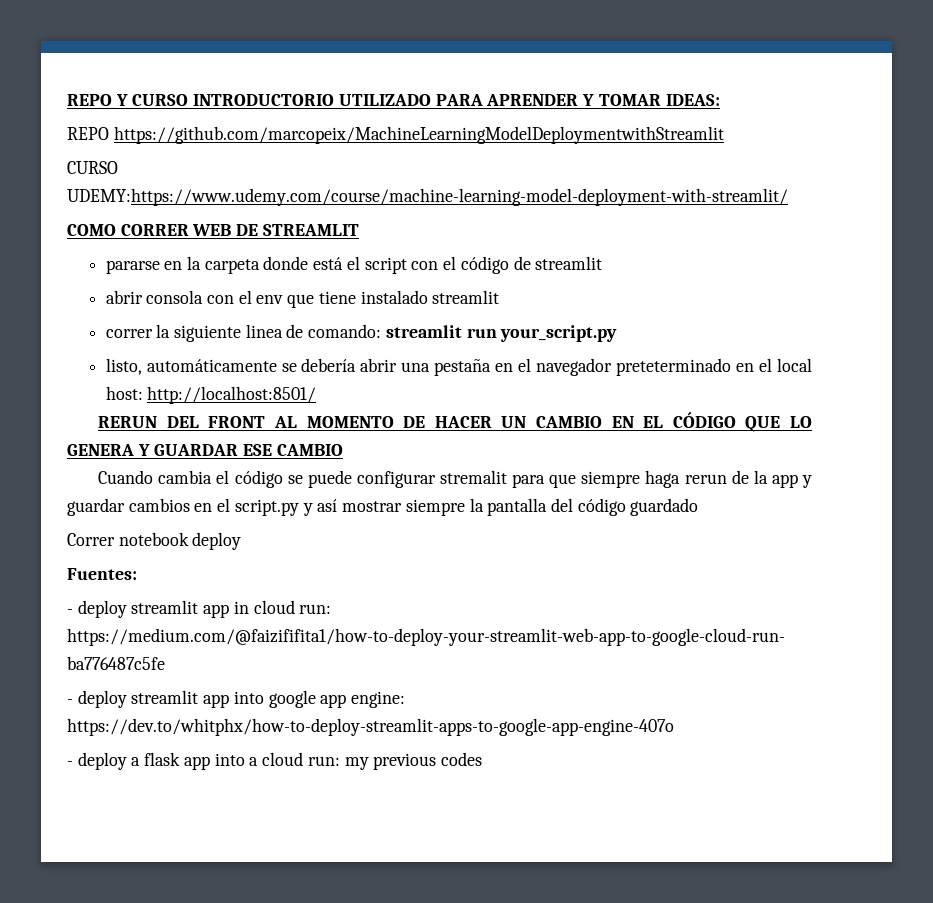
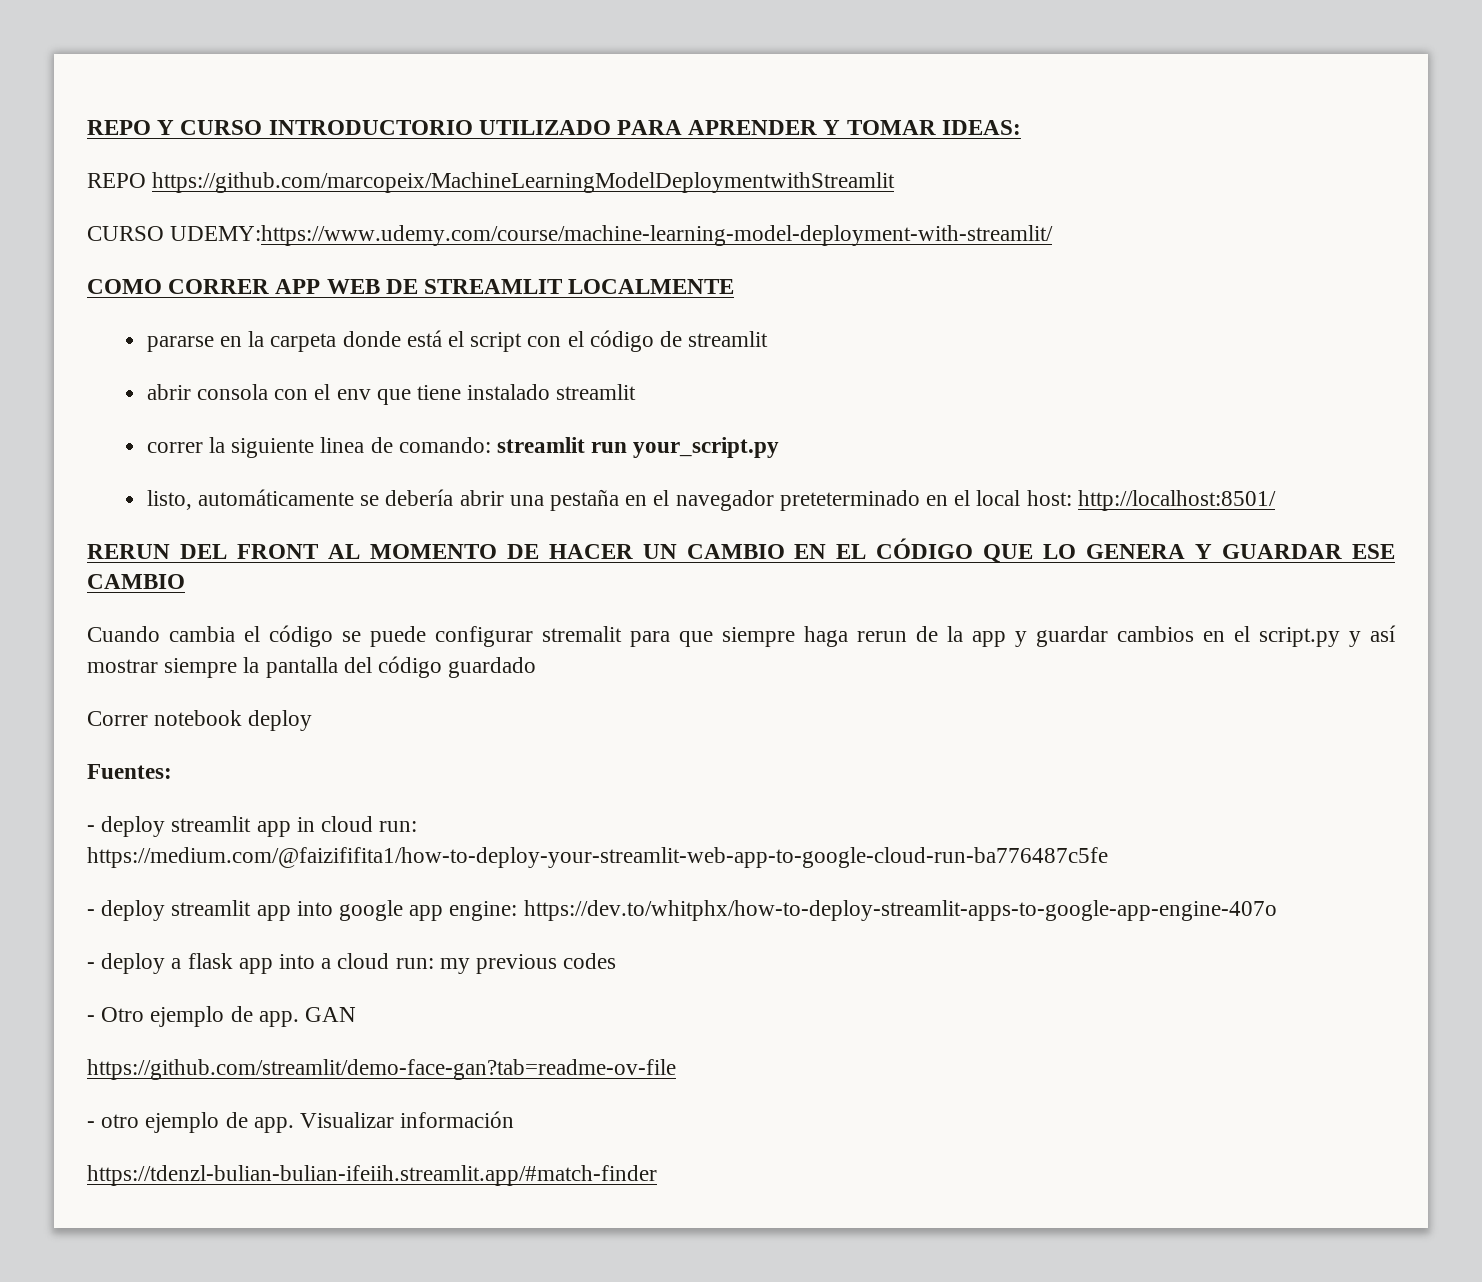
- COMO CORRER WEB DE STREAMLIT
+ COMO CORRER APP WEB DE STREAMLIT LOCALMENTE
+ - Otro ejemplo de app. GAN
+ https://github.com/streamlit/demo-face-gan?tab=readme-ov-file
+ - otro ejemplo de app. Visualizar información
+ https://tdenzl-bulian-bulian-ifeiih.streamlit.app/#match-finder

